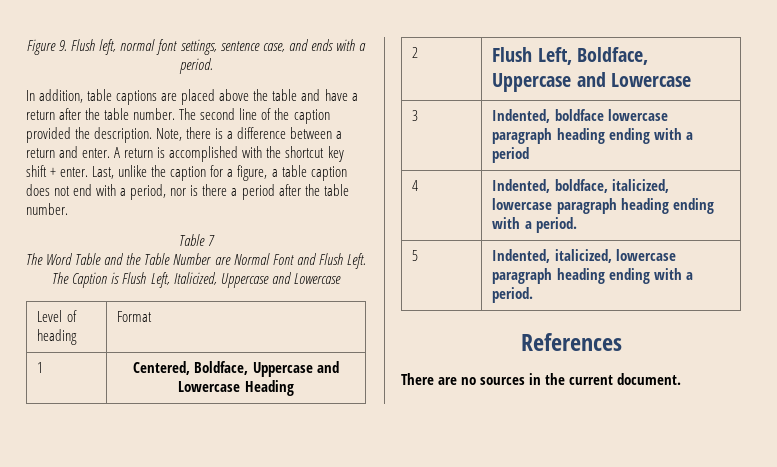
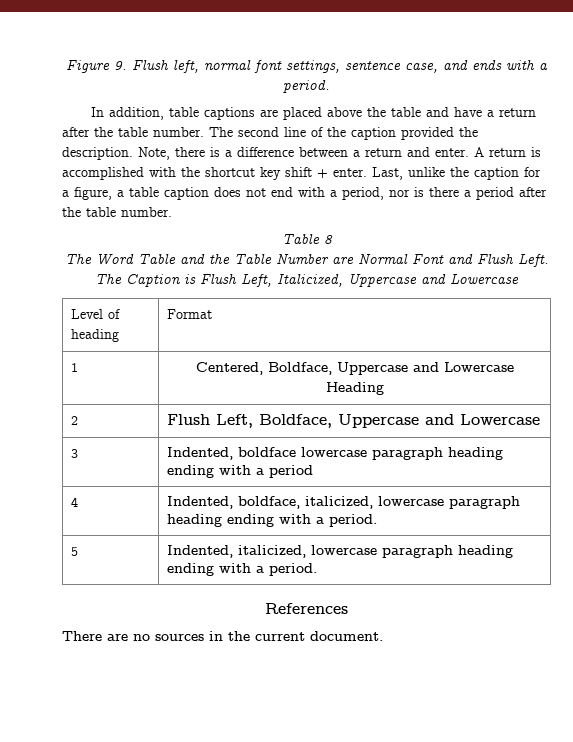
- Table 7
+ Table 8

